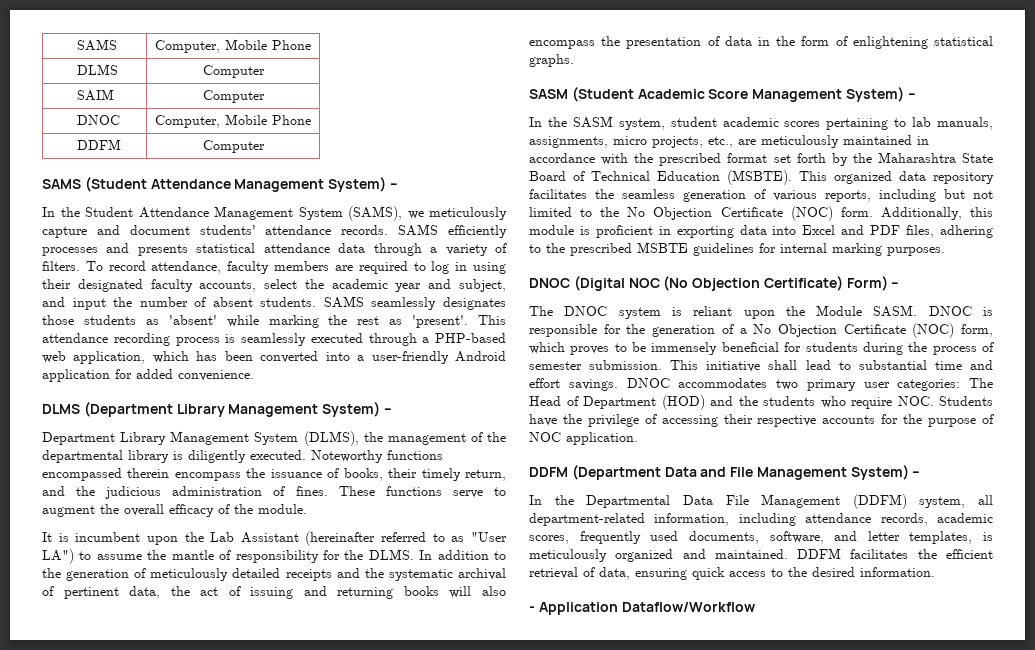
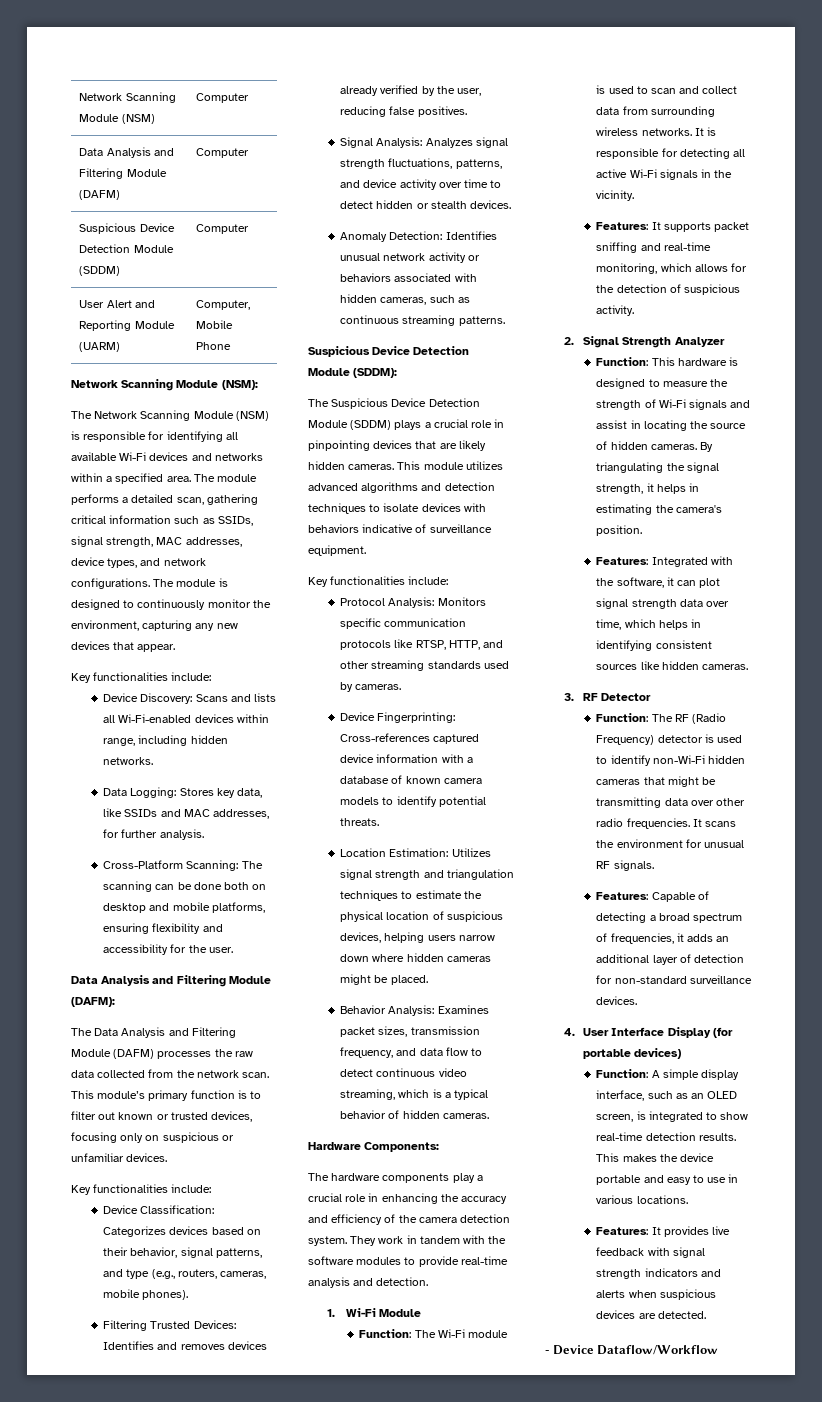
- SAMS | Computer, Mobile Phone
- DLMS | Computer
- SAIM | Computer
- DNOC | Computer, Mobile Phone
- DDFM | Computer
- SAMS (Student Attendance Management System) –
- In the Student Attendance Management System (SAMS), we meticulously capture and document students' attendance records. SAMS efficiently processes and presents statistical attendance data through a variety of filters. To record attendance, faculty members are required to log in using their designated faculty accounts, select the academic year and subject, and input the number of absent students. SAMS seamlessly designates those students as 'absent' while marking the rest as 'present'. This attendance recording process is seamlessly executed through a PHP-based web application, which has been converted into a user-friendly Android application for added convenience.
- DLMS (Department Library Management System) –
- Department Library Management System (DLMS), the management of the departmental library is diligently executed. Noteworthy functions encompassed therein encompass the issuance of books, their timely return, and the judicious administration of fines. These functions serve to augment the overall efficacy of the module.
- It is incumbent upon the Lab Assistant (hereinafter referred to as "User LA") to assume the mantle of responsibility for the DLMS. In addition to the generation of meticulously detailed receipts and the systematic archival of pertinent data, the act of issuing and returning books will also encompass the presentation of data in the form of enlightening statistical graphs.
- SASM (Student Academic Score Management System) –
- In the SASM system, student academic scores pertaining to lab manuals, assignments, micro projects, etc., are meticulously maintained in accordance with the prescribed format set forth by the Maharashtra State Board of Technical Education (MSBTE). This organized data repository facilitates the seamless generation of various reports, including but not limited to the No Objection Certificate (NOC) form. Additionally, this module is proficient in exporting data into Excel and PDF files, adhering to the prescribed MSBTE guidelines for internal marking purposes.
- DNOC (Digital NOC (No Objection Certificate) Form) –
- The DNOC system is reliant upon the Module SASM. DNOC is responsible for the generation of a No Objection Certificate (NOC) form, which proves to be immensely beneficial for students during the process of semester submission. This initiative shall lead to substantial time and effort savings. DNOC accommodates two primary user categories: The Head of Department (HOD) and the students who require NOC. Students have the privilege of accessing their respective accounts for the purpose of NOC application.
- DDFM (Department Data and File Management System) –
- In the Departmental Data File Management (DDFM) system, all department-related information, including attendance records, academic scores, frequently used documents, software, and letter templates, is meticulously organized and maintained. DDFM facilitates the efficient retrieval of data, ensuring quick access to the desired information.
- - Application Dataflow/Workflow
+ Network Scanning Module (NSM) | Computer
+ Data Analysis and Filtering Module (DAFM) | Computer
+ Suspicious Device Detection Module (SDDM) | Computer
+ User Alert and Reporting Module (UARM) | Computer, Mobile Phone
+ Network Scanning Module (NSM):
+ The Network Scanning Module (NSM) is responsible for identifying all available Wi-Fi devices and networks within a specified area. The module performs a detailed scan, gathering critical information such as SSIDs, signal strength, MAC addresses, device types, and network configurations. The module is designed to continuously monitor the environment, capturing any new devices that appear.
+ Key functionalities include:
+ Device Discovery: Scans and lists all Wi-Fi-enabled devices within range, including hidden networks.
+ Data Logging: Stores key data, like SSIDs and MAC addresses, for further analysis.
+ Cross-Platform Scanning: The scanning can be done both on desktop and mobile platforms, ensuring flexibility and accessibility for the user.
+ Data Analysis and Filtering Module (DAFM):
+ The Data Analysis and Filtering Module (DAFM) processes the raw data collected from the network scan. This module’s primary function is to filter out known or trusted devices, focusing only on suspicious or unfamiliar devices.
+ Key functionalities include:
+ Device Classification: Categorizes devices based on their behavior, signal patterns, and type (e.g., routers, cameras, mobile phones).
+ Filtering Trusted Devices: Identifies and removes devices already verified by the user, reducing false positives.
+ Signal Analysis: Analyzes signal strength fluctuations, patterns, and device activity over time to detect hidden or stealth devices.
+ Anomaly Detection: Identifies unusual network activity or behaviors associated with hidden cameras, such as continuous streaming patterns.
+ Suspicious Device Detection Module (SDDM):
+ The Suspicious Device Detection Module (SDDM) plays a crucial role in pinpointing devices that are likely hidden cameras. This module utilizes advanced algorithms and detection techniques to isolate devices with behaviors indicative of surveillance equipment.
+ Key functionalities include:
+ Protocol Analysis: Monitors specific communication protocols like RTSP, HTTP, and other streaming standards used by cameras.
+ Device Fingerprinting: Cross-references captured device information with a database of known camera models to identify potential threats.
+ Location Estimation: Utilizes signal strength and triangulation techniques to estimate the physical location of suspicious devices, helping users narrow down where hidden cameras might be placed.
+ Behavior Analysis: Examines packet sizes, transmission frequency, and data flow to detect continuous video streaming, which is a typical behavior of hidden cameras.
+ Hardware Components:
+ The hardware components play a crucial role in enhancing the accuracy and efficiency of the camera detection system. They work in tandem with the software modules to provide real-time analysis and detection.
+ 1. Wi-Fi Module
+ Function: The Wi-Fi module is used to scan and collect data from surrounding wireless networks. It is responsible for detecting all active Wi-Fi signals in the vicinity.
+ Features: It supports packet sniffing and real-time monitoring, which allows for the detection of suspicious activity.
+ 2. Signal Strength Analyzer
+ Function: This hardware is designed to measure the strength of Wi-Fi signals and assist in locating the source of hidden cameras. By triangulating the signal strength, it helps in estimating the camera's position.
+ Features: Integrated with the software, it can plot signal strength data over time, which helps in identifying consistent sources like hidden cameras.
+ 3. RF Detector
+ Function: The RF (Radio Frequency) detector is used to identify non-Wi-Fi hidden cameras that might be transmitting data over other radio frequencies. It scans the environment for unusual RF signals.
+ Features: Capable of detecting a broad spectrum of frequencies, it adds an additional layer of detection for non-standard surveillance devices.
+ 4. User Interface Display (for portable devices)
+ Function: A simple display interface, such as an OLED screen, is integrated to show real-time detection results. This makes the device portable and easy to use in various locations.
+ Features: It provides live feedback with signal strength indicators and alerts when suspicious devices are detected.
+ - Device Dataflow/Workflow

